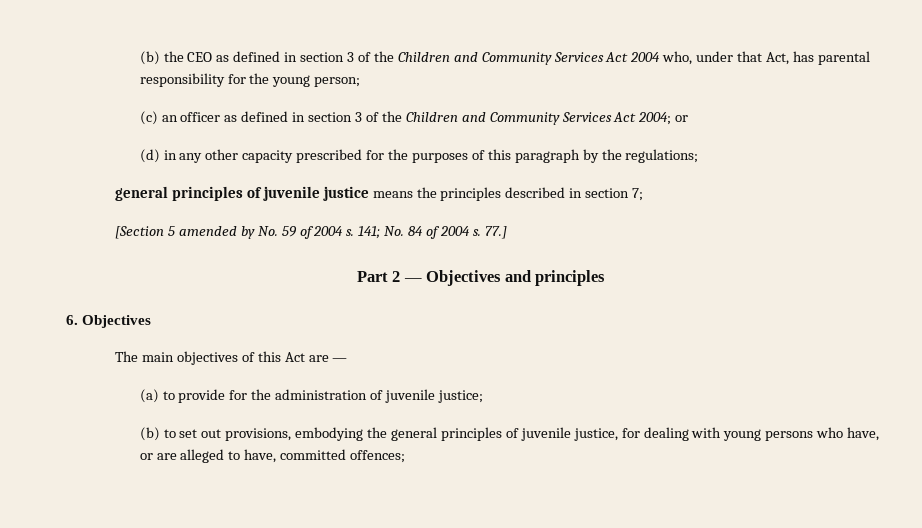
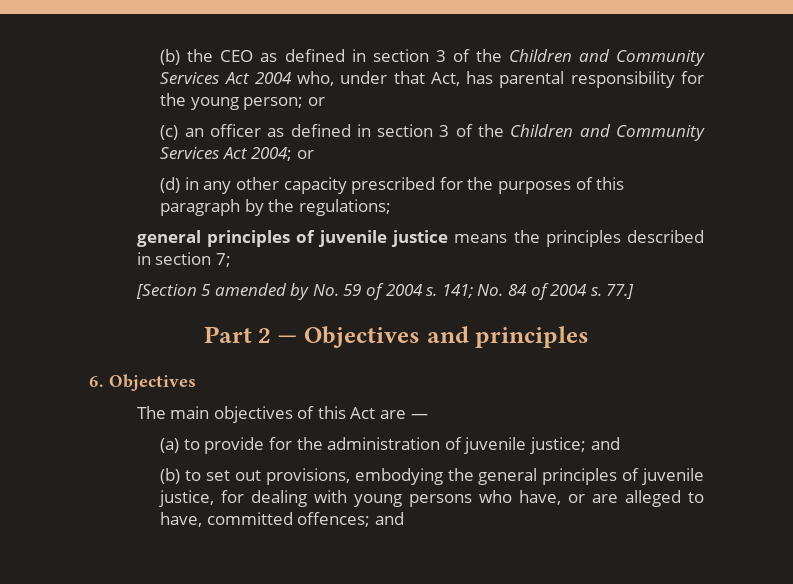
- (b) the CEO as defined in section 3 of the Children and Community Services Act 2004 who, under that Act, has parental responsibility for the young person;
+ (b) the CEO as defined in section 3 of the Children and Community Services Act 2004 who, under that Act, has parental responsibility for the young person; or
- (a) to provide for the administration of juvenile justice;
+ (a) to provide for the administration of juvenile justice; and
- (b) to set out provisions, embodying the general principles of juvenile justice, for dealing with young persons who have, or are alleged to have, committed offences;
+ (b) to set out provisions, embodying the general principles of juvenile justice, for dealing with young persons who have, or are alleged to have, committed offences; and

